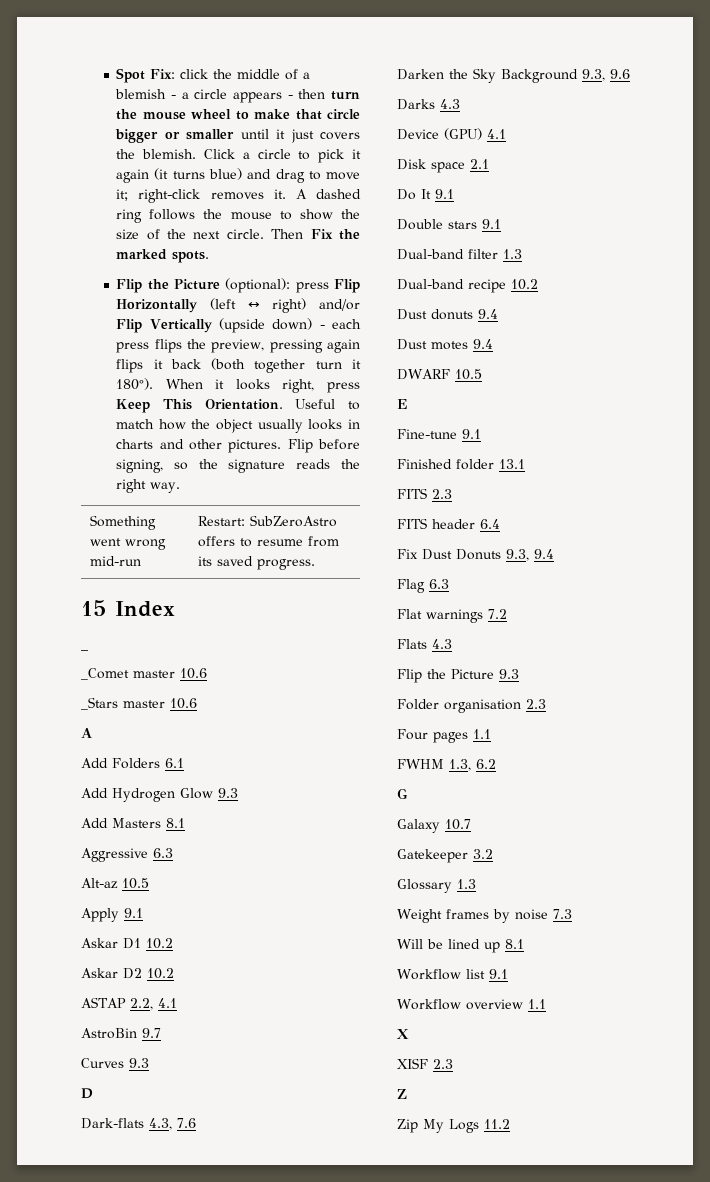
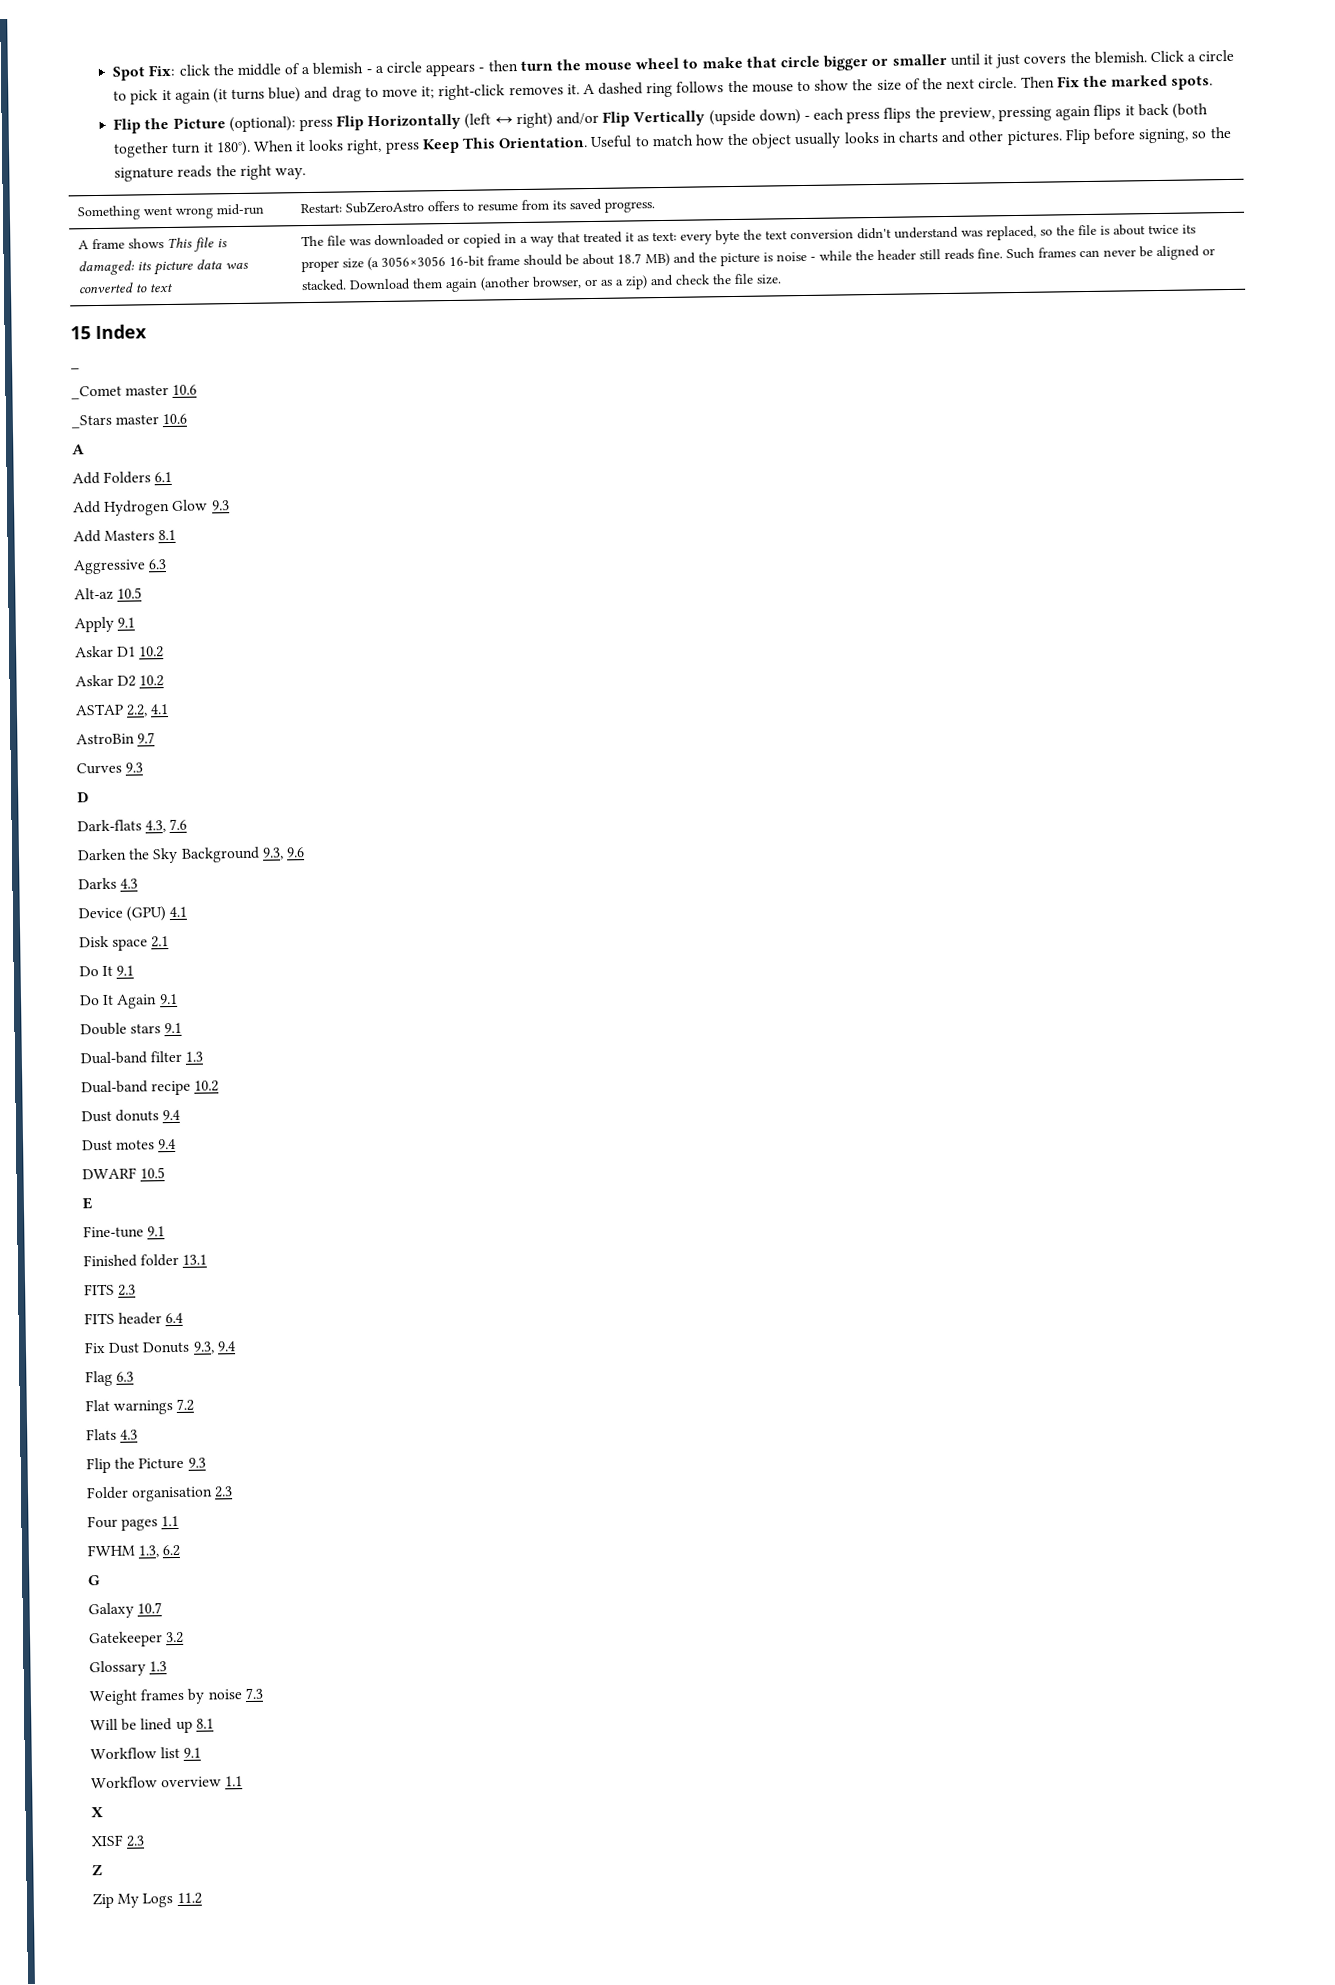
+ A frame shows This file is damaged: its picture data was converted to text | The file was downloaded or copied in a way that treated it as text: every byte the text conversion didn't understand was replaced, so the file is about twice its proper size (a 3056×3056 16-bit frame should be about 18.7 MB) and the picture is noise - while the header still reads fine. Such frames can never be aligned or stacked. Download them again (another browser, or as a zip) and check the file size.
+ Do It Again 9.1

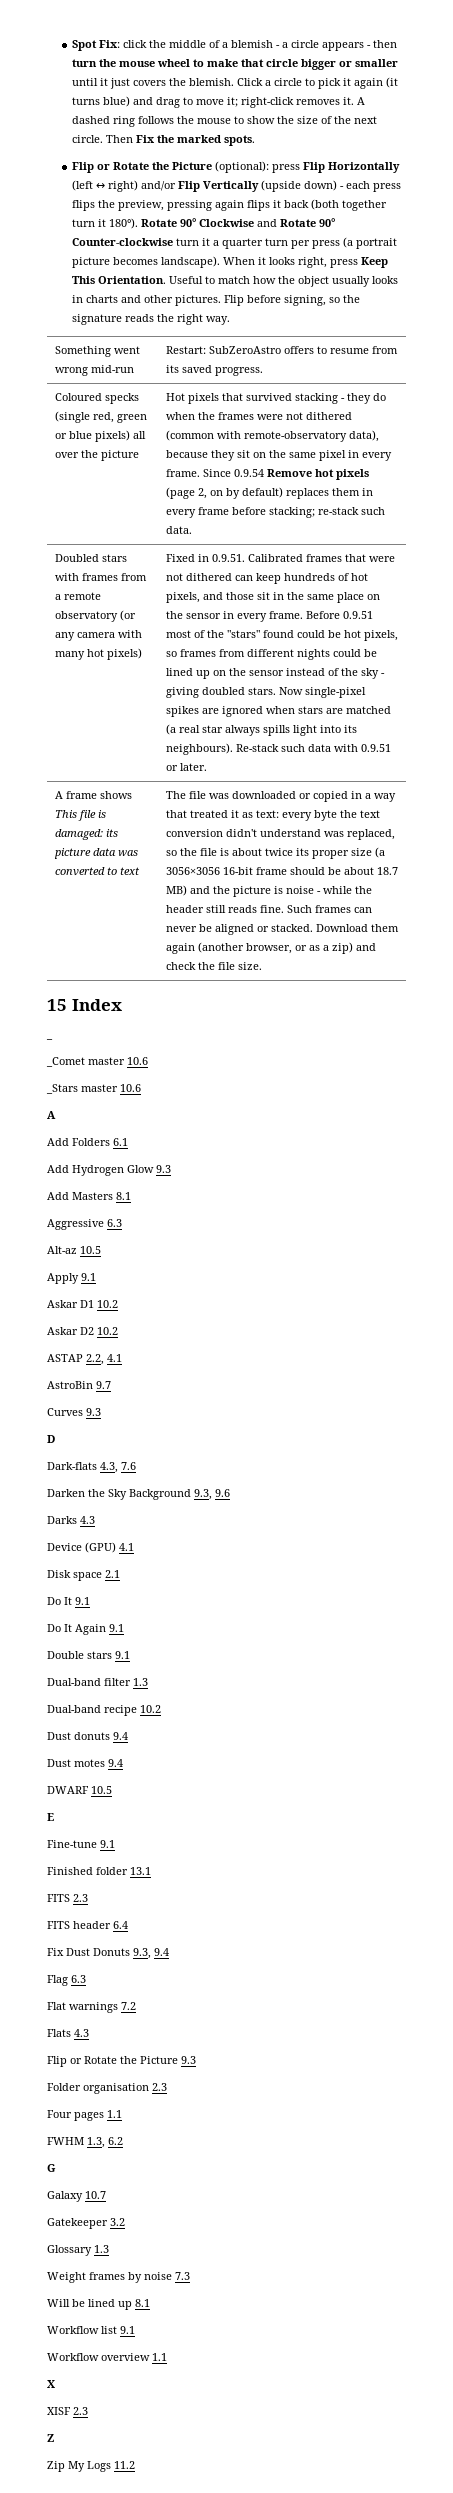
- Flip the Picture (optional): press Flip Horizontally (left ↔ right) and/or Flip Vertically (upside down) - each press flips the preview, pressing again flips it back (both together turn it 180°).
+ Flip or Rotate the Picture (optional): press Flip Horizontally (left ↔ right) and/or Flip Vertically (upside down) - each press flips the preview, pressing again flips it back (both together turn it 180°).
+ Rotate 90° Clockwise and Rotate 90° Counter-clockwise turn it a quarter turn per press (a portrait picture becomes landscape).
+ Coloured specks (single red, green or blue pixels) all over the picture | Hot pixels that survived stacking - they do when the frames were not dithered (common with remote-observatory data), because they sit on the same pixel in every frame. Since 0.9.54 Remove hot pixels (page 2, on by default) replaces them in every frame before stacking; re-stack such data.
+ Doubled stars with frames from a remote observatory (or any camera with many hot pixels) | Fixed in 0.9.51. Calibrated frames that were not dithered can keep hundreds of hot pixels, and those sit in the same place on the sensor in every frame. Before 0.9.51 most of the "stars" found could be hot pixels, so frames from different nights could be lined up on the sensor instead of the sky - giving doubled stars. Now single-pixel spikes are ignored when stars are matched (a real star always spills light into its neighbours). Re-stack such data with 0.9.51 or later.
- Flip the Picture 9.3
+ Flip or Rotate the Picture 9.3

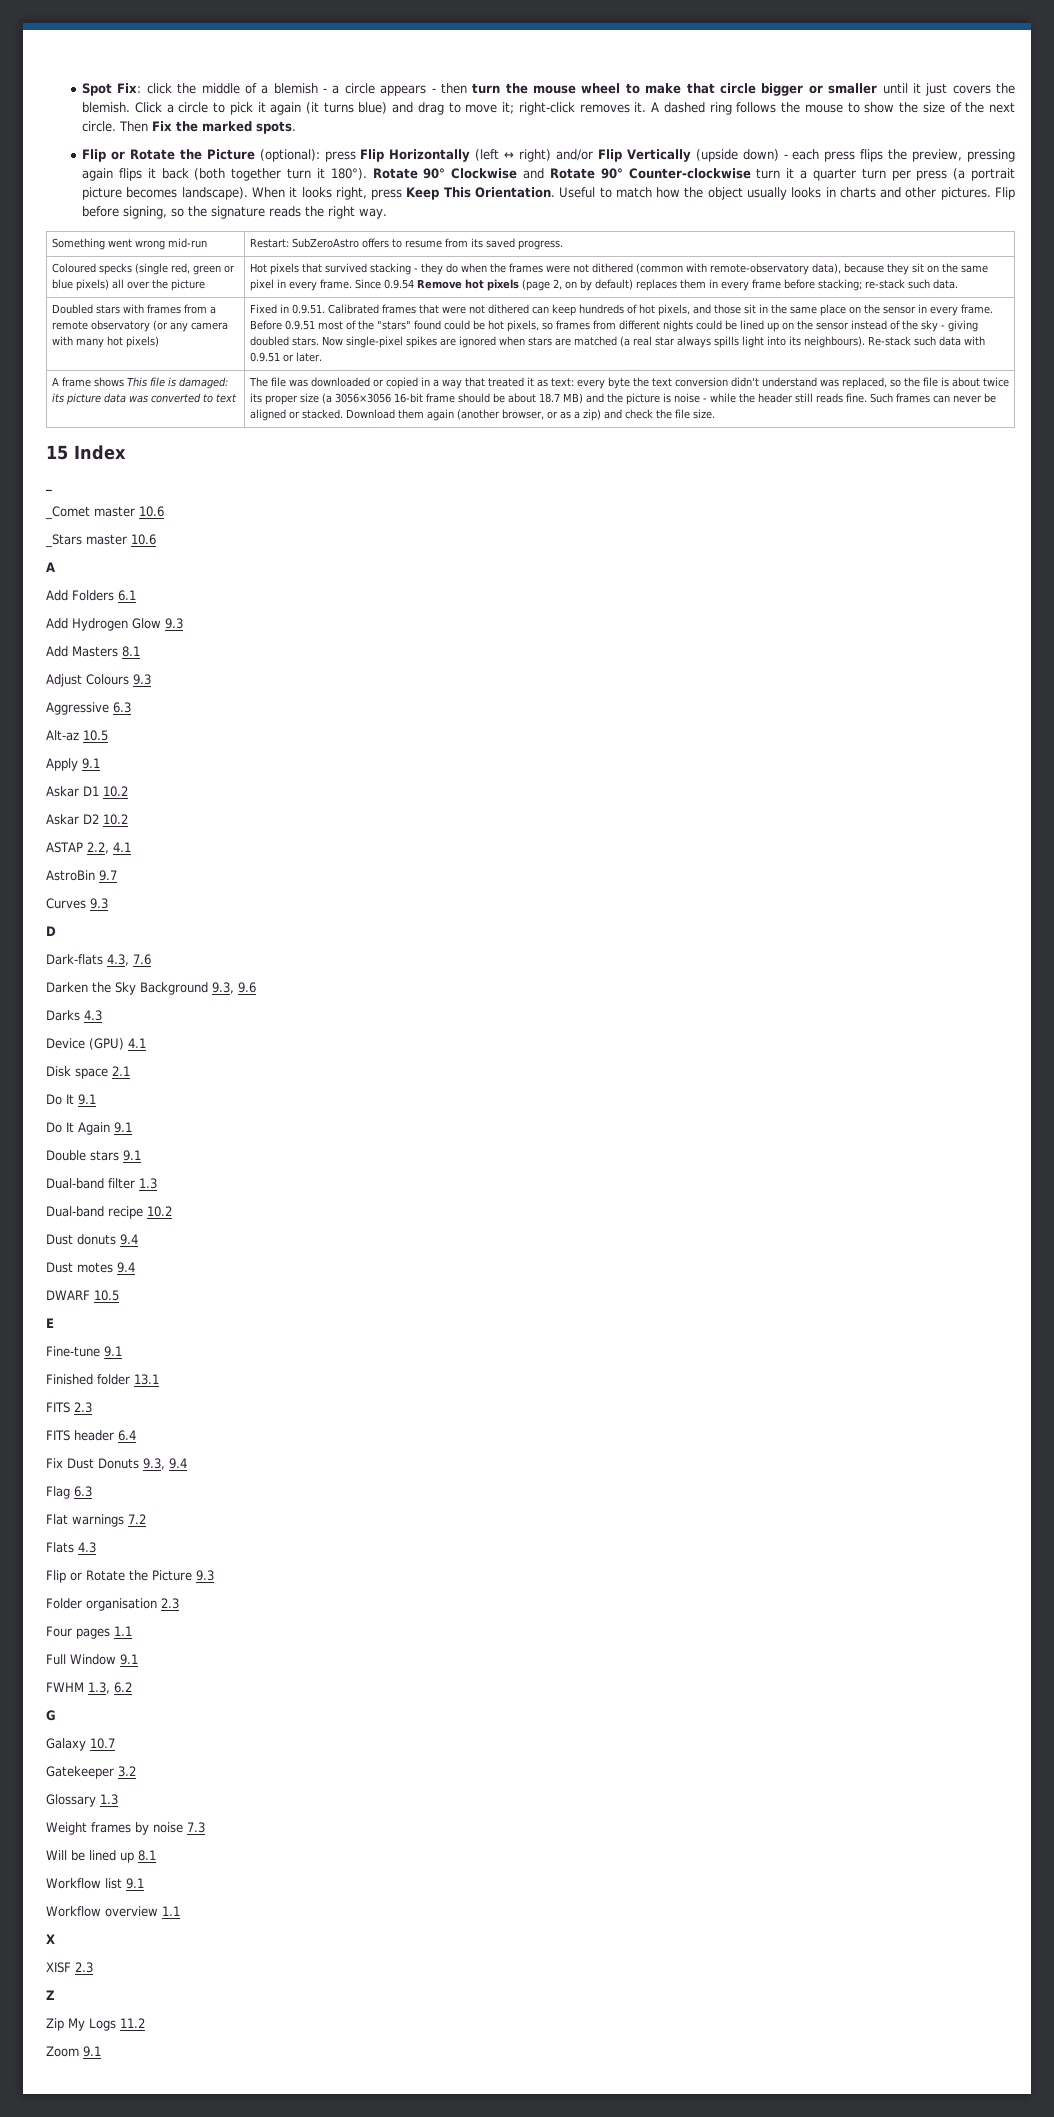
+ Adjust Colours 9.3
+ Full Window 9.1
+ Zoom 9.1

